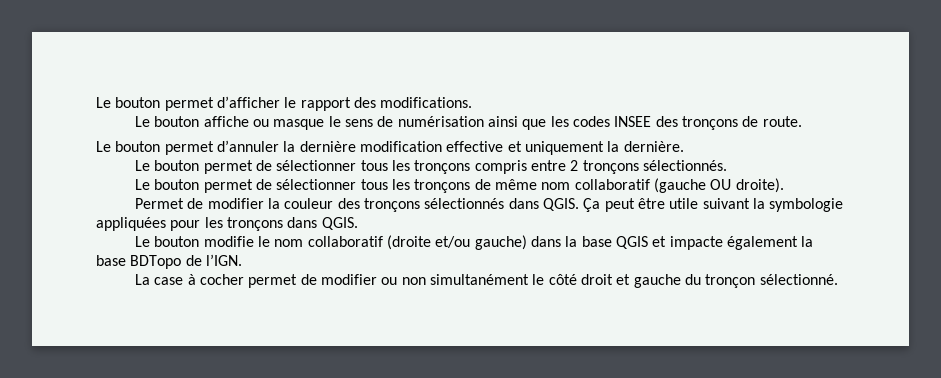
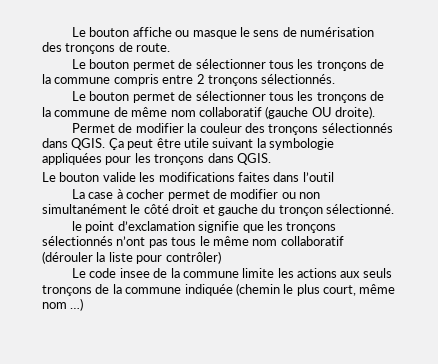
- Le bouton permet d’afficher le rapport des modifications.
- Le bouton affiche ou masque le sens de numérisation ainsi que les codes INSEE des tronçons de route.
+ Le bouton affiche ou masque le sens de numérisation des tronçons de route.
- Le bouton permet d’annuler la dernière modification effective et uniquement la dernière.
- Le bouton permet de sélectionner tous les tronçons compris entre 2 tronçons sélectionnés.
+ Le bouton permet de sélectionner tous les tronçons de la commune compris entre 2 tronçons sélectionnés.
- Le bouton permet de sélectionner tous les tronçons de même nom collaboratif (gauche OU droite).
+ Le bouton permet de sélectionner tous les tronçons de la commune de même nom collaboratif (gauche OU droite).
- Le bouton modifie le nom collaboratif (droite et/ou gauche) dans la base QGIS et impacte également la base BDTopo de l’IGN.
+ Le bouton valide les modifications faites dans l’outil
+ le point d’exclamation signifie que les tronçons sélectionnés n’ont pas tous le même nom collaboratif (dérouler la liste pour contrôler)
+ Le code insee de la commune limite les actions aux seuls tronçons de la commune indiquée (chemin le plus court, même nom …)

